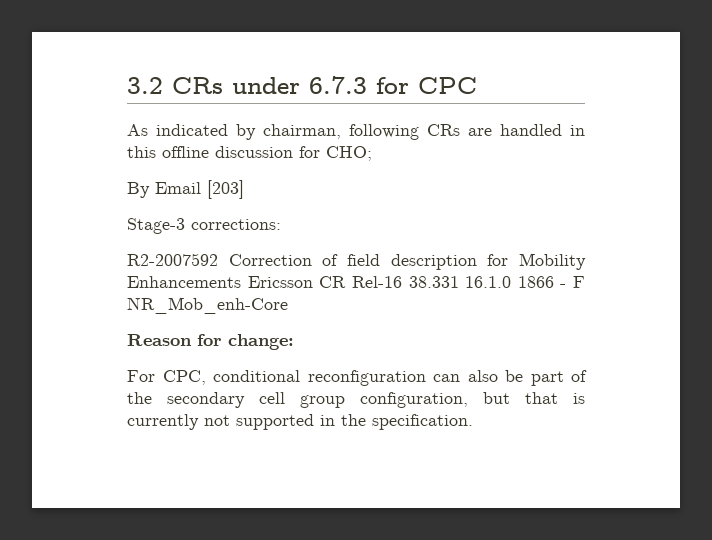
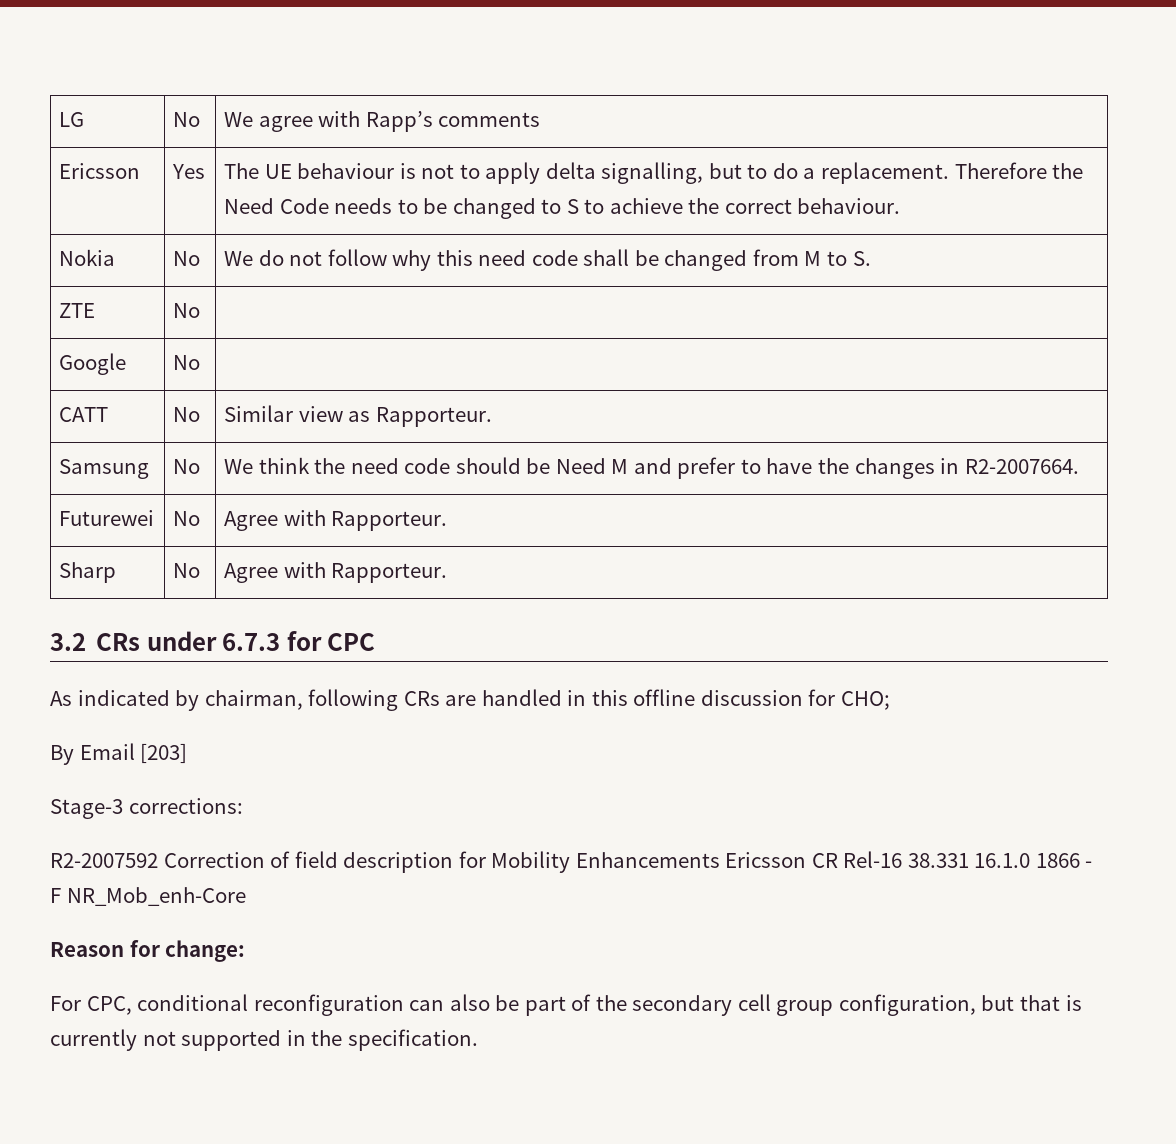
+ LG | No | We agree with Rapp’s comments
+ Ericsson | Yes | The UE behaviour is not to apply delta signalling, but to do a replacement. Therefore the Need Code needs to be changed to S to achieve the correct behaviour.
+ Nokia | No | We do not follow why this need code shall be changed from M to S.
+ ZTE | No |
+ Google | No |
+ CATT | No | Similar view as Rapporteur.
+ Samsung | No | We think the need code should be Need M and prefer to have the changes in R2-2007664.
+ Futurewei | No | Agree with Rapporteur.
+ Sharp | No | Agree with Rapporteur.

